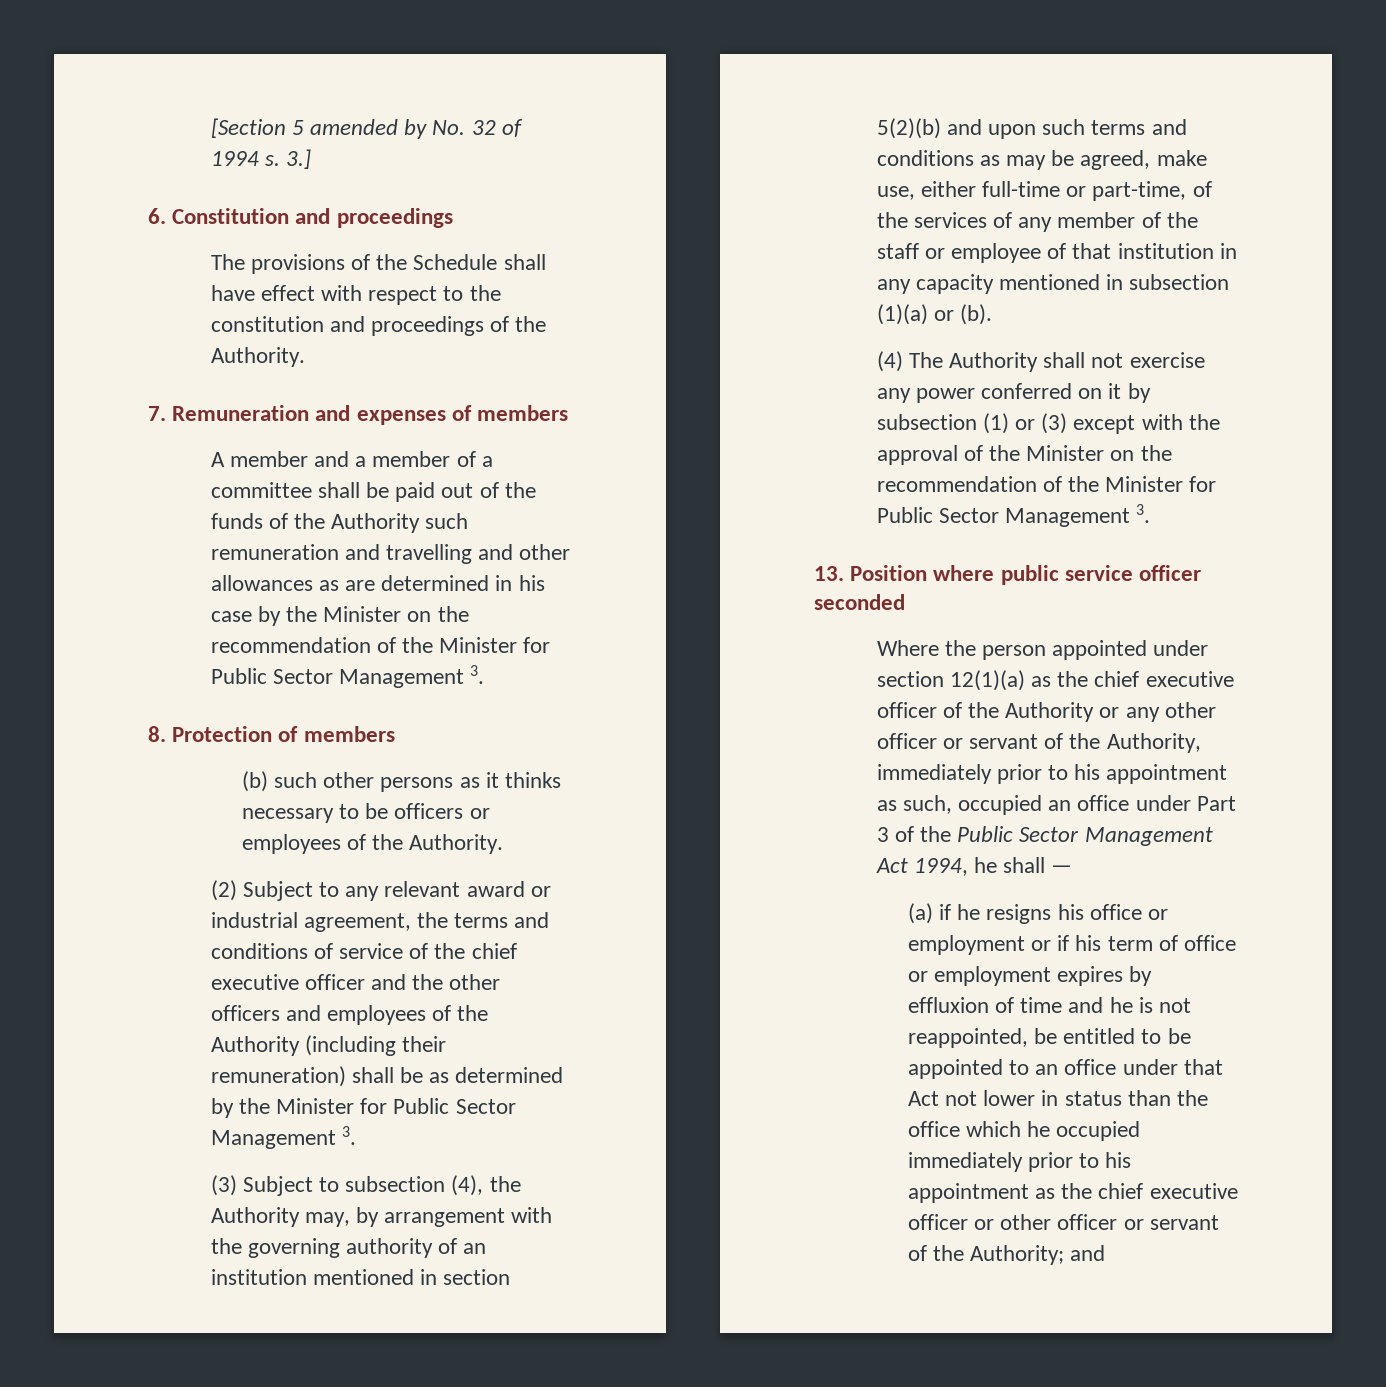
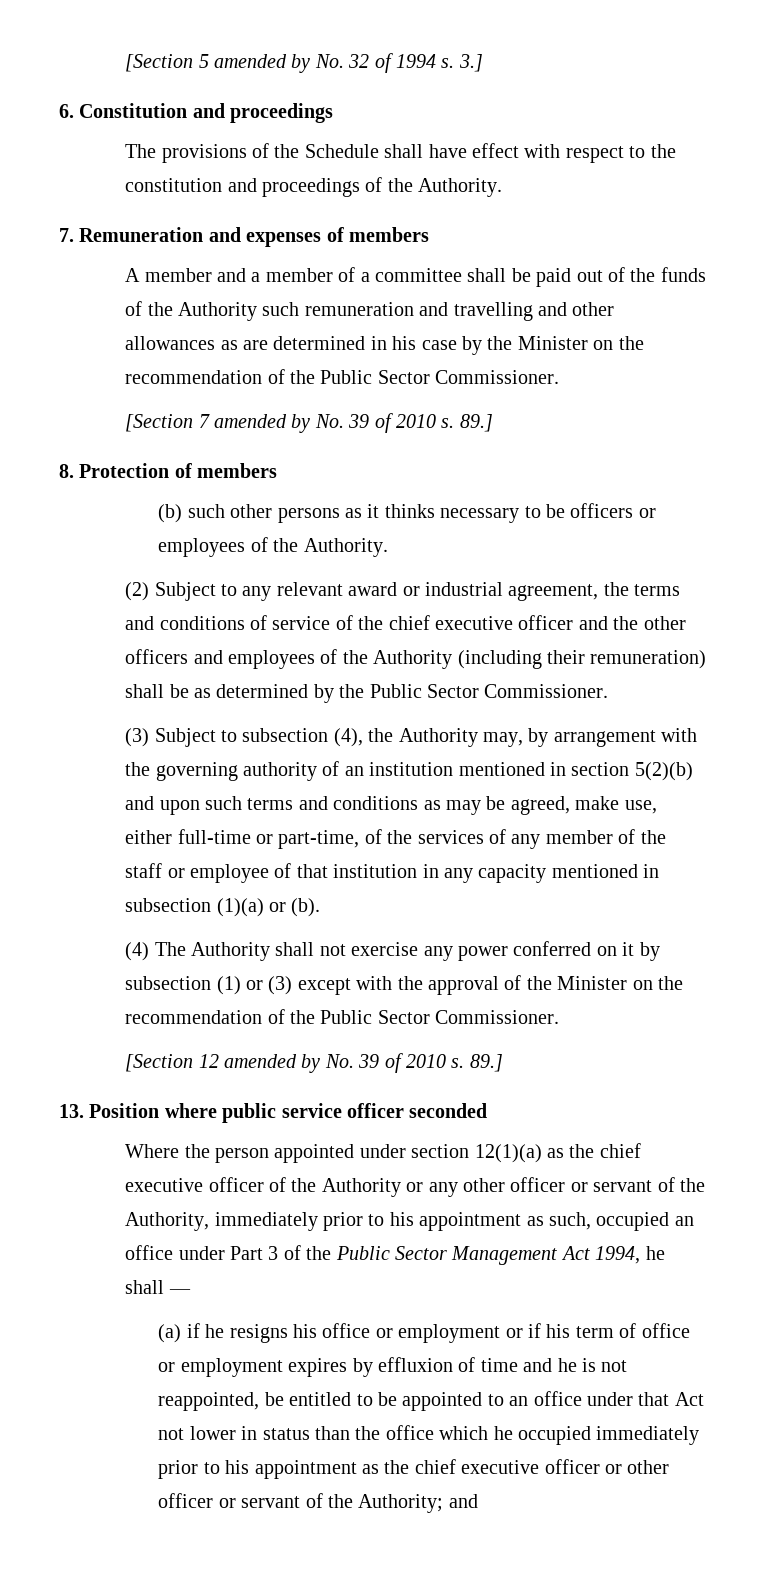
- A member and a member of a committee shall be paid out of the funds of the Authority such remuneration and travelling and other allowances as are determined in his case by the Minister on the recommendation of the Minister for Public Sector Management 3.
+ A member and a member of a committee shall be paid out of the funds of the Authority such remuneration and travelling and other allowances as are determined in his case by the Minister on the recommendation of the Public Sector Commissioner.
+ [Section 7 amended by No. 39 of 2010 s. 89.]
- (2) Subject to any relevant award or industrial agreement, the terms and conditions of service of the chief executive officer and the other officers and employees of the Authority (including their remuneration) shall be as determined by the Minister for Public Sector Management 3.
+ (2) Subject to any relevant award or industrial agreement, the terms and conditions of service of the chief executive officer and the other officers and employees of the Authority (including their remuneration) shall be as determined by the Public Sector Commissioner.
- (4) The Authority shall not exercise any power conferred on it by subsection (1) or (3) except with the approval of the Minister on the recommendation of the Minister for Public Sector Management 3.
+ (4) The Authority shall not exercise any power conferred on it by subsection (1) or (3) except with the approval of the Minister on the recommendation of the Public Sector Commissioner.
+ [Section 12 amended by No. 39 of 2010 s. 89.]

